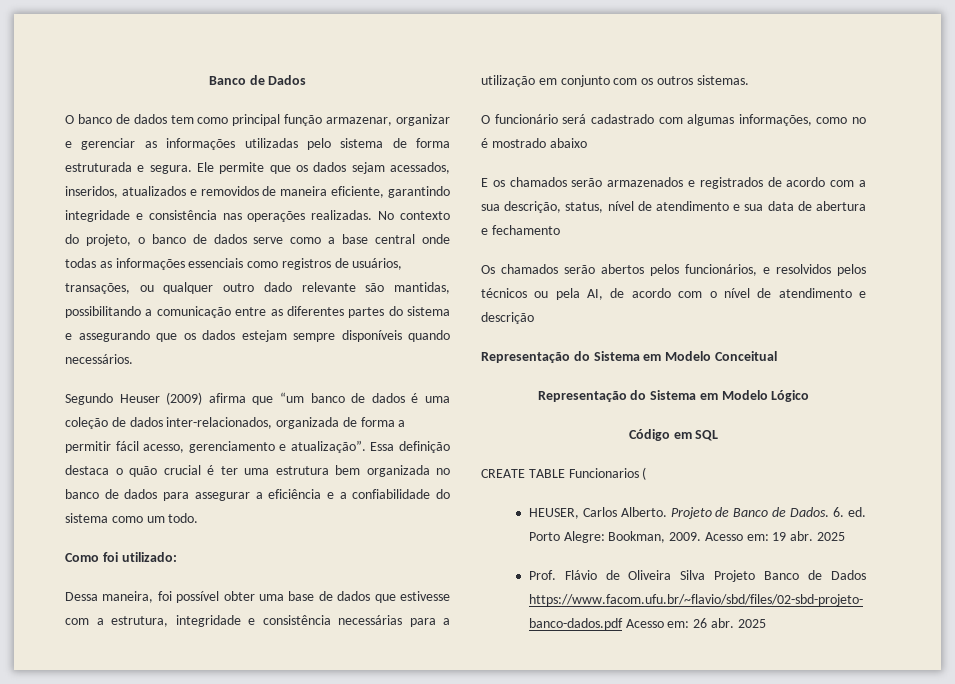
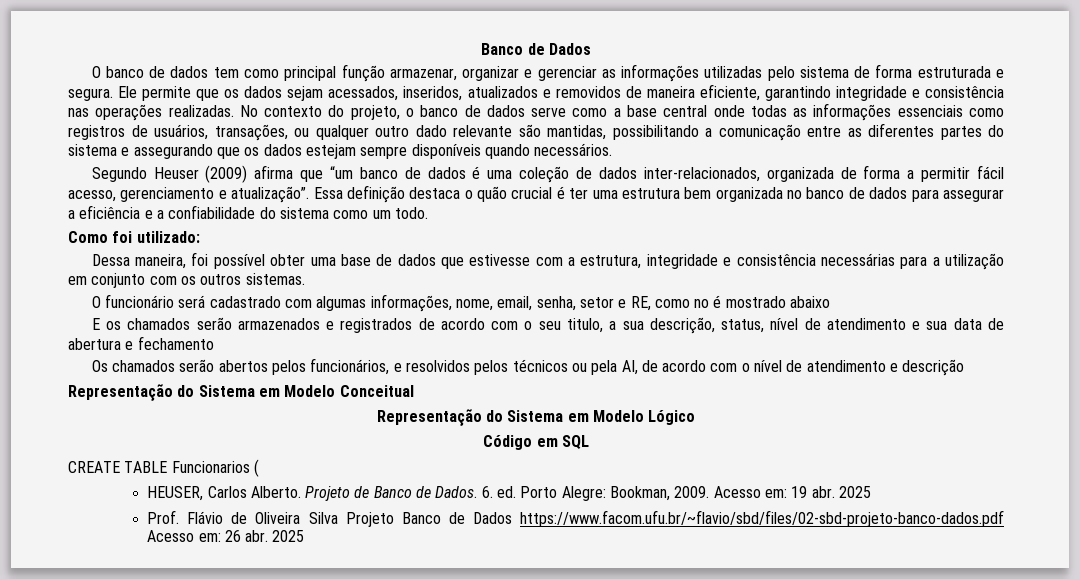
- O funcionário será cadastrado com algumas informações, como no é mostrado abaixo
+ O funcionário será cadastrado com algumas informações, nome, email, senha, setor e RE, como no é mostrado abaixo
- E os chamados serão armazenados e registrados de acordo com a sua descrição, status, nível de atendimento e sua data de abertura e fechamento
+ E os chamados serão armazenados e registrados de acordo com o seu titulo, a sua descrição, status, nível de atendimento e sua data de abertura e fechamento

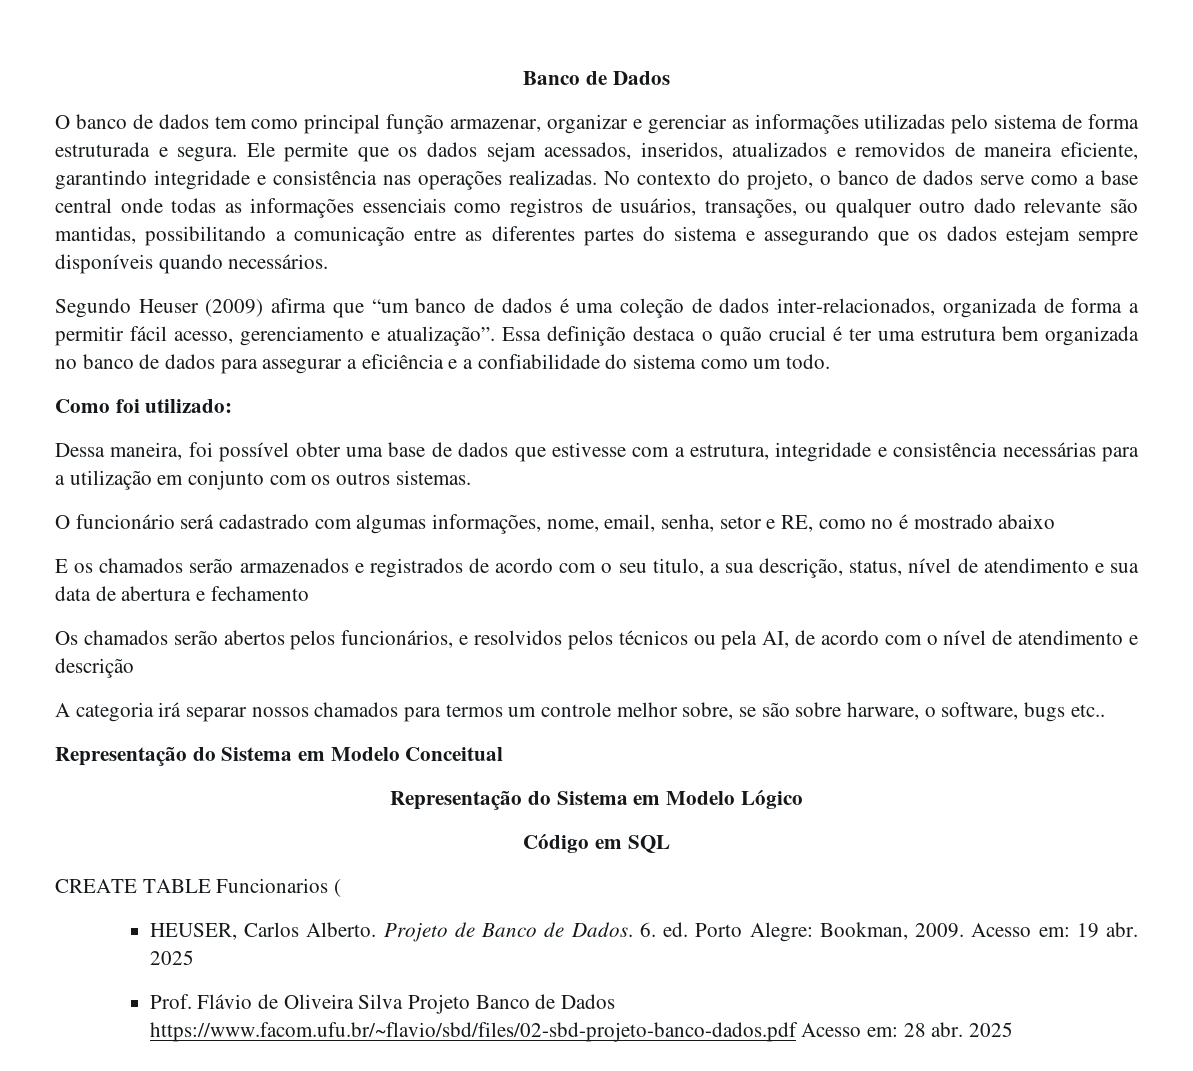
+ A categoria irá separar nossos chamados para termos um controle melhor sobre, se são sobre harware, o software, bugs etc..
- Prof. Flávio de Oliveira Silva Projeto Banco de Dados https://www.facom.ufu.br/~flavio/sbd/files/02-sbd-projeto-banco-dados.pdf Acesso em: 26 abr.
+ Prof. Flávio de Oliveira Silva Projeto Banco de Dados https://www.facom.ufu.br/~flavio/sbd/files/02-sbd-projeto-banco-dados.pdf Acesso em: 28 abr.

